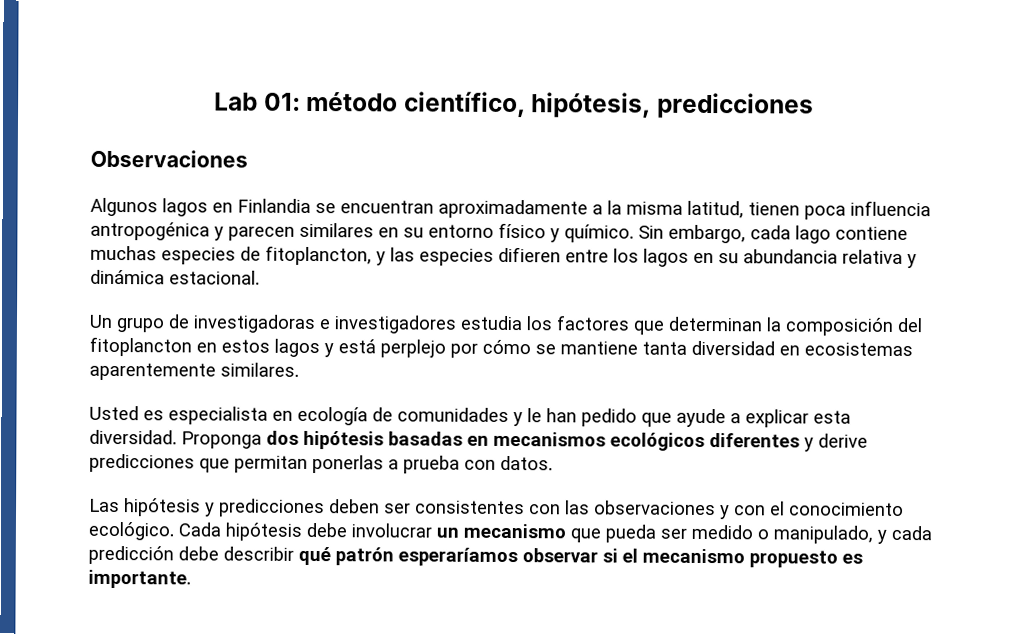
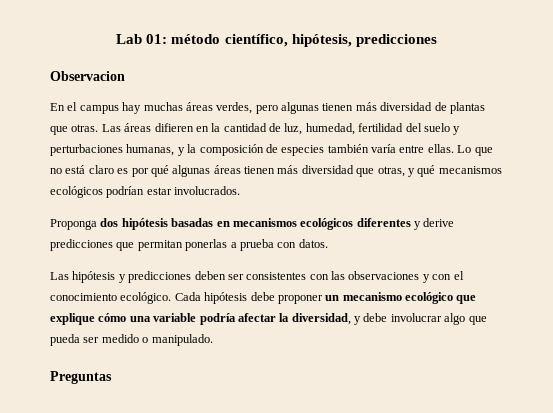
- Observaciones
- Algunos lagos en Finlandia se encuentran aproximadamente a la misma latitud, tienen poca influencia antropogénica y parecen similares en su entorno físico y químico. Sin embargo, cada lago contiene muchas especies de fitoplancton, y las especies difieren entre los lagos en su abundancia relativa y dinámica estacional.
- Un grupo de investigadoras e investigadores estudia los factores que determinan la composición del fitoplancton en estos lagos y está perplejo por cómo se mantiene tanta diversidad en ecosistemas aparentemente similares.
- Usted es especialista en ecología de comunidades y le han pedido que ayude a explicar esta diversidad. Proponga dos hipótesis basadas en mecanismos ecológicos diferentes y derive predicciones que permitan ponerlas a prueba con datos.
+ Observacion
+ En el campus hay muchas áreas verdes, pero algunas tienen más diversidad de plantas que otras. Las áreas difieren en la cantidad de luz, humedad, fertilidad del suelo y perturbaciones humanas, y la composición de especies también varía entre ellas. Lo que no está claro es por qué algunas áreas tienen más diversidad que otras, y qué mecanismos ecológicos podrían estar involucrados.
+ Proponga dos hipótesis basadas en mecanismos ecológicos diferentes y derive predicciones que permitan ponerlas a prueba con datos.
- Cada hipótesis debe involucrar un mecanismo que pueda ser medido o manipulado, y cada predicción debe describir qué patrón esperaríamos observar si el mecanismo propuesto es importante.
+ Cada hipótesis debe proponer un mecanismo ecológico que explique cómo una variable podría afectar la diversidad, y debe involucrar algo que pueda ser medido o manipulado.
+ Preguntas

